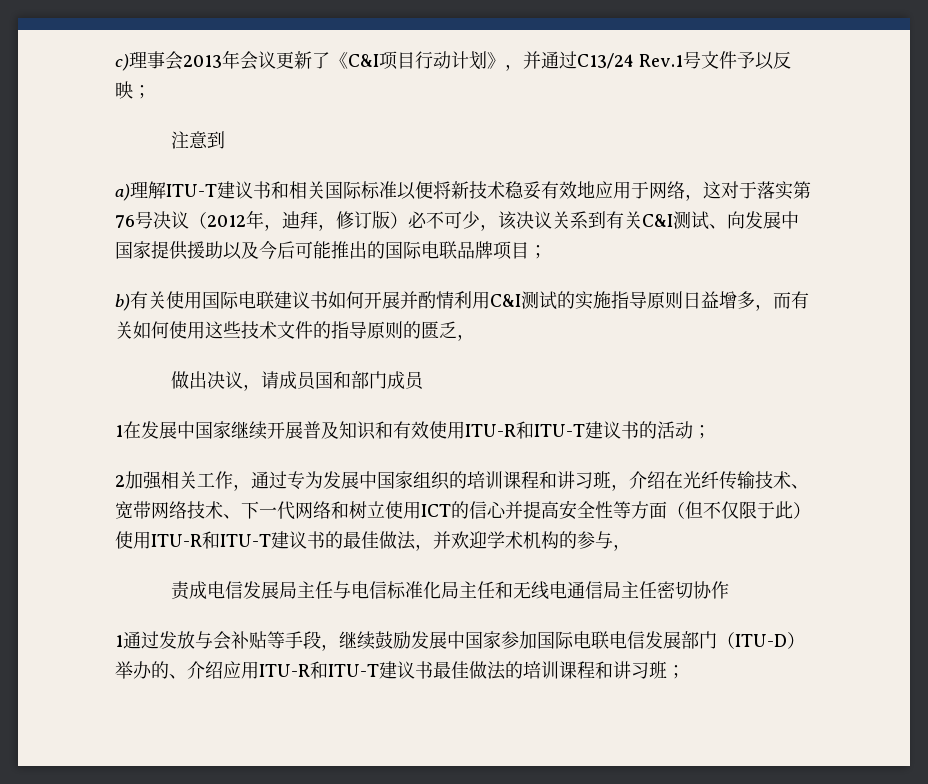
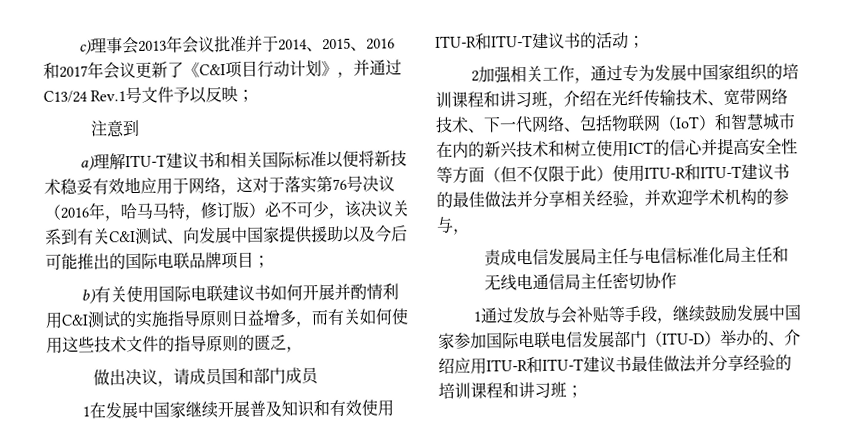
- c)理事会2013年会议更新了《C&I项目行动计划》，并通过C13/24 Rev.1号文件予以反映；
+ c)理事会2013年会议批准并于2014、2015、2016和2017年会议更新了《C&I项目行动计划》，并通过C13/24 Rev.1号文件予以反映；
- a)理解ITU-T建议书和相关国际标准以便将新技术稳妥有效地应用于网络，这对于落实第76号决议（2012年，迪拜，修订版）必不可少，该决议关系到有关C&I测试、向发展中国家提供援助以及今后可能推出的国际电联品牌项目；
+ a)理解ITU-T建议书和相关国际标准以便将新技术稳妥有效地应用于网络，这对于落实第76号决议（2016年，哈马马特，修订版）必不可少，该决议关系到有关C&I测试、向发展中国家提供援助以及今后可能推出的国际电联品牌项目；
- 2加强相关工作，通过专为发展中国家组织的培训课程和讲习班，介绍在光纤传输技术、宽带网络技术、下一代网络和树立使用ICT的信心并提高安全性等方面（但不仅限于此）使用ITU-R和ITU-T建议书的最佳做法，并欢迎学术机构的参与，
+ 2加强相关工作，通过专为发展中国家组织的培训课程和讲习班，介绍在光纤传输技术、宽带网络技术、下一代网络、包括物联网（IoT）和智慧城市在内的新兴技术和树立使用ICT的信心并提高安全性等方面（但不仅限于此）使用ITU-R和ITU-T建议书的最佳做法并分享相关经验，并欢迎学术机构的参与，
- 1通过发放与会补贴等手段，继续鼓励发展中国家参加国际电联电信发展部门（ITU-D）举办的、介绍应用ITU-R和ITU-T建议书最佳做法的培训课程和讲习班；
+ 1通过发放与会补贴等手段，继续鼓励发展中国家参加国际电联电信发展部门（ITU-D）举办的、介绍应用ITU-R和ITU-T建议书最佳做法并分享经验的培训课程和讲习班；

